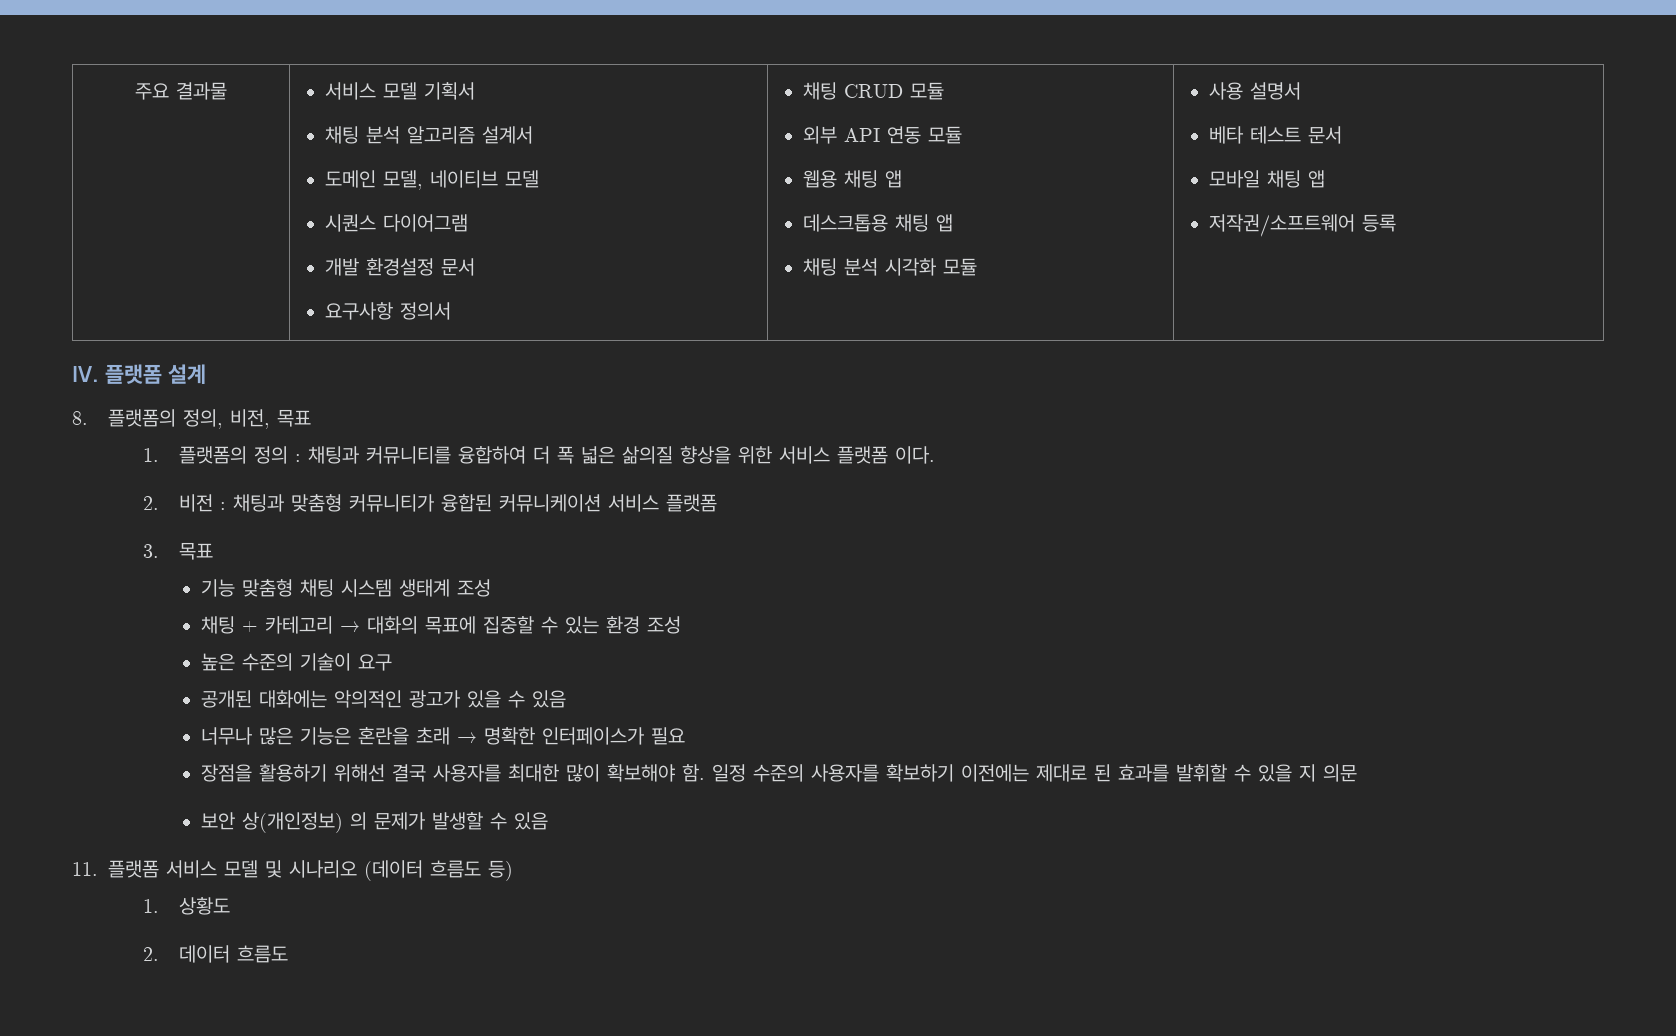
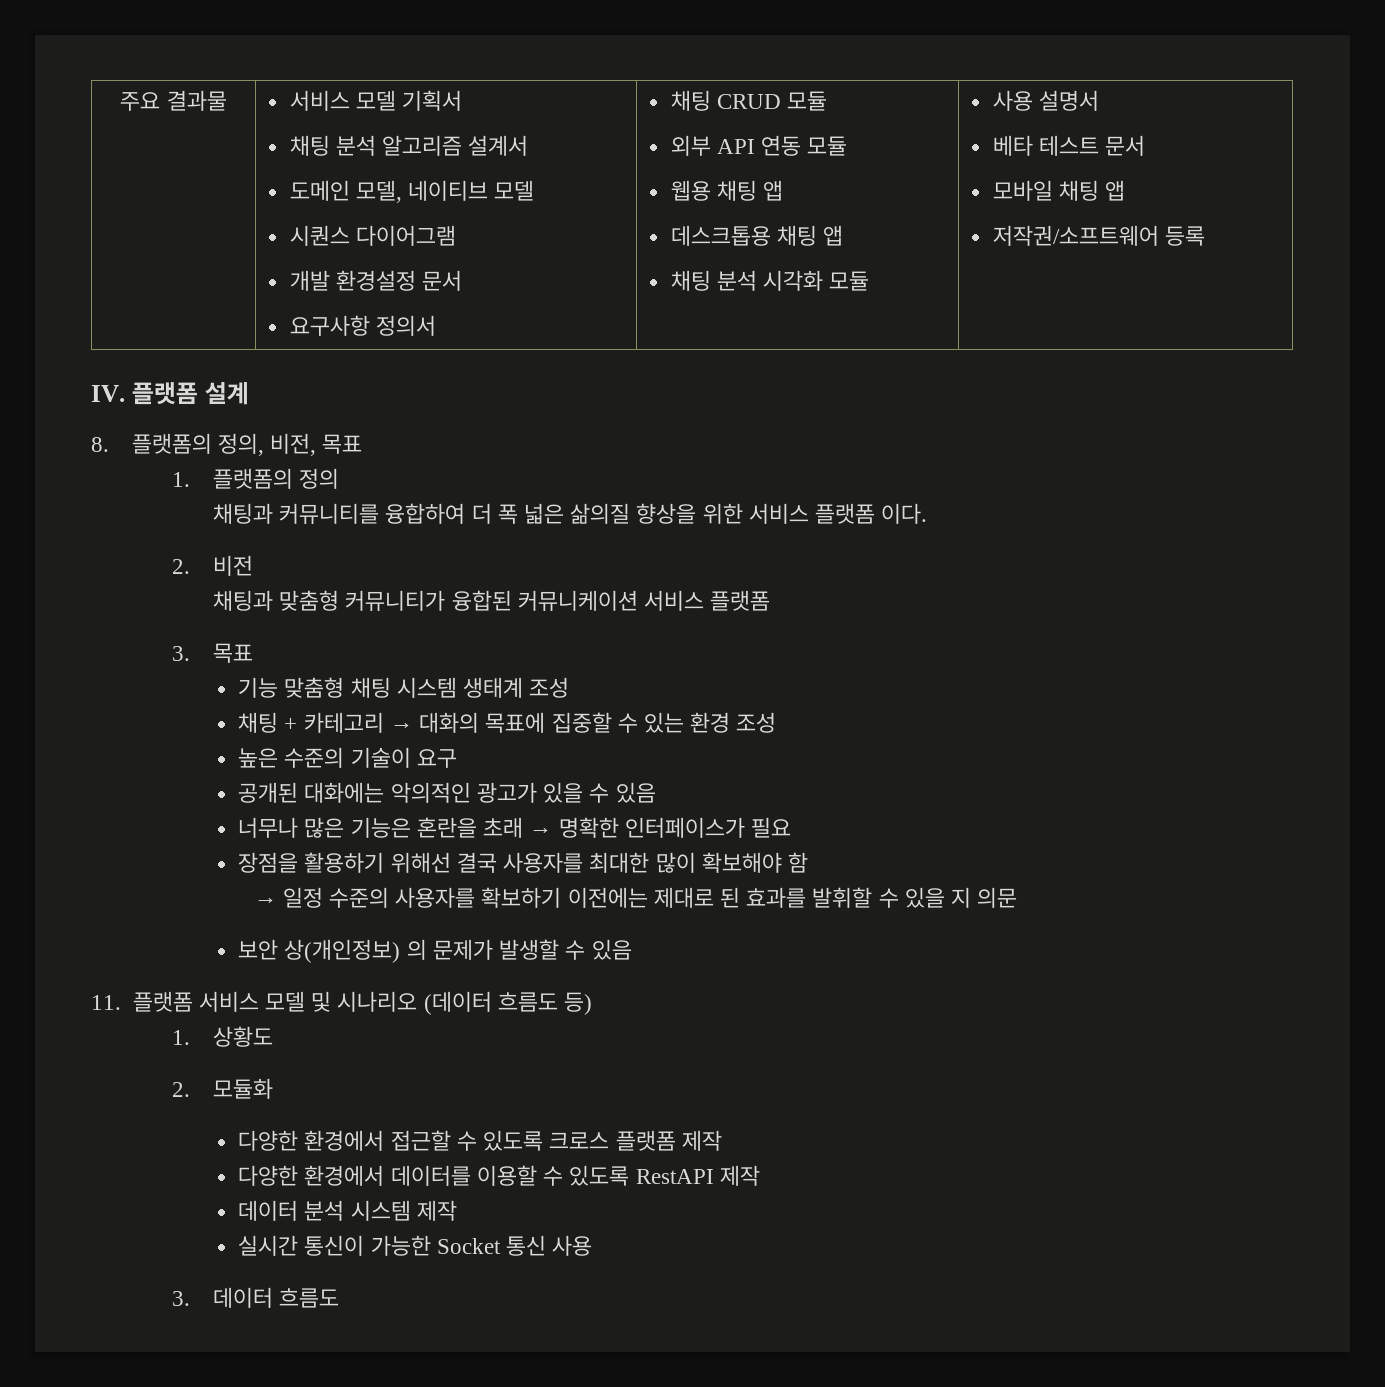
- 1. 플랫폼의 정의 : 채팅과 커뮤니티를 융합하여 더 폭 넓은 삶의질 향상을 위한 서비스 플랫폼 이다.
+ 1. 플랫폼의 정의
+ 채팅과 커뮤니티를 융합하여 더 폭 넓은 삶의질 향상을 위한 서비스 플랫폼 이다.
- 2. 비전 : 채팅과 맞춤형 커뮤니티가 융합된 커뮤니케이션 서비스 플랫폼
+ 2. 비전
+ 채팅과 맞춤형 커뮤니티가 융합된 커뮤니케이션 서비스 플랫폼
- 장점을 활용하기 위해선 결국 사용자를 최대한 많이 확보해야 함. 일정 수준의 사용자를 확보하기 이전에는 제대로 된 효과를 발휘할 수 있을 지 의문
+ 장점을 활용하기 위해선 결국 사용자를 최대한 많이 확보해야 함
+ → 일정 수준의 사용자를 확보하기 이전에는 제대로 된 효과를 발휘할 수 있을 지 의문
- 2. 데이터 흐름도
+ 2. 모듈화
+ 다양한 환경에서 접근할 수 있도록 크로스 플랫폼 제작
+ 다양한 환경에서 데이터를 이용할 수 있도록 RestAPI 제작
+ 데이터 분석 시스템 제작
+ 실시간 통신이 가능한 Socket 통신 사용
+ 3. 데이터 흐름도

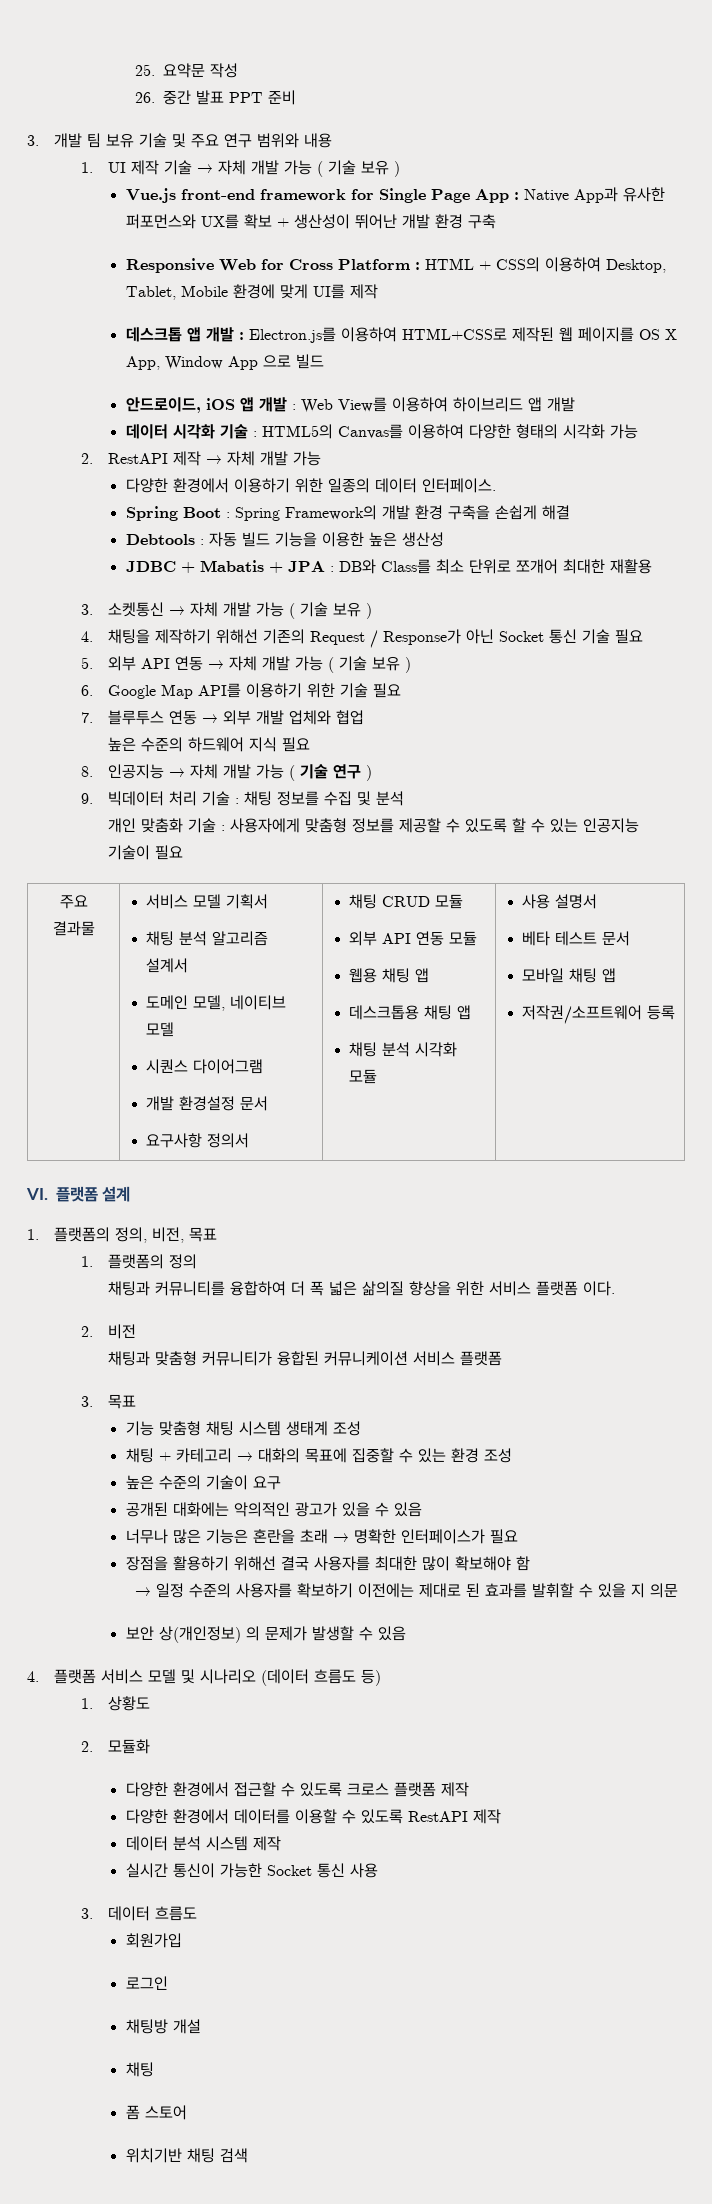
+ 25. 요약문 작성
+ 26. 중간 발표 PPT 준비
+ 3. 개발 팀 보유 기술 및 주요 연구 범위와 내용
+ 1. UI 제작 기술 → 자체 개발 가능 ( 기술 보유 )
+ Vue.js front-end framework for Single Page App : Native App과 유사한 퍼포먼스와 UX를 확보 + 생산성이 뛰어난 개발 환경 구축
+ Responsive Web for Cross Platform : HTML + CSS의 이용하여 Desktop, Tablet, Mobile 환경에 맞게 UI를 제작
+ 데스크톱 앱 개발 : Electron.js를 이용하여 HTML+CSS로 제작된 웹 페이지를 OS X App, Window App 으로 빌드
+ 안드로이드, iOS 앱 개발 : Web View를 이용하여 하이브리드 앱 개발
+ 데이터 시각화 기술 : HTML5의 Canvas를 이용하여 다양한 형태의 시각화 가능
+ 2. RestAPI 제작 → 자체 개발 가능
+ 다양한 환경에서 이용하기 위한 일종의 데이터 인터페이스.
+ Spring Boot : Spring Framework의 개발 환경 구축을 손쉽게 해결
+ Debtools : 자동 빌드 기능을 이용한 높은 생산성
+ JDBC + Mabatis + JPA : DB와 Class를 최소 단위로 쪼개어 최대한 재활용
+ 3. 소켓통신 → 자체 개발 가능 ( 기술 보유 )
+ 4. 채팅을 제작하기 위해선 기존의 Request / Response가 아닌 Socket 통신 기술 필요
+ 5. 외부 API 연동 → 자체 개발 가능 ( 기술 보유 )
+ 6. Google Map API를 이용하기 위한 기술 필요
+ 7. 블루투스 연동 → 외부 개발 업체와 협업
+ 높은 수준의 하드웨어 지식 필요
+ 8. 인공지능 → 자체 개발 가능 ( 기술 연구 )
+ 9. 빅데이터 처리 기술 : 채팅 정보를 수집 및 분석
+ 개인 맞춤화 기술 : 사용자에게 맞춤형 정보를 제공할 수 있도록 할 수 있는 인공지능 기술이 필요
- IV. 플랫폼 설계
+ VI. 플랫폼 설계
- 8. 플랫폼의 정의, 비전, 목표
+ 1. 플랫폼의 정의, 비전, 목표
- 11. 플랫폼 서비스 모델 및 시나리오 (데이터 흐름도 등)
+ 4. 플랫폼 서비스 모델 및 시나리오 (데이터 흐름도 등)
+ 회원가입
+ 로그인
+ 채팅방 개설
+ 채팅
+ 폼 스토어
+ 위치기반 채팅 검색

